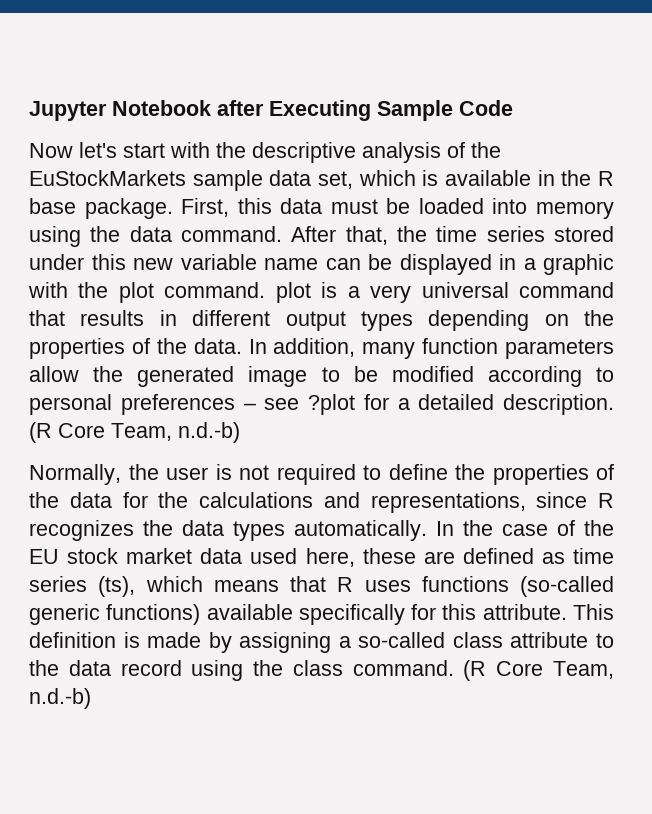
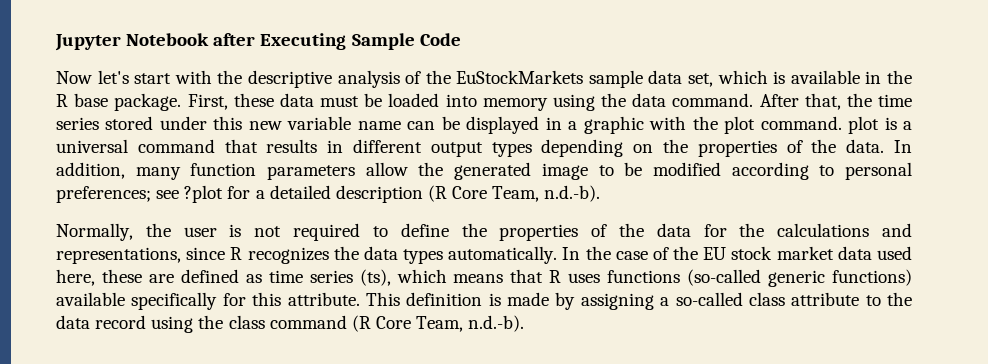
- First, this data must be loaded into memory using the data command.
+ First, these data must be loaded into memory using the data command.
- After that, the time series stored under this new variable name can be displayed in a graphic with the plot command. plot is a very universal command that results in different output types depending on the properties of the data.
+ After that, the time series stored under this new variable name can be displayed in a graphic with the plot command. plot is a universal command that results in different output types depending on the properties of the data.
- In addition, many function parameters allow the generated image to be modified according to personal preferences – see ?plot for a detailed description. (R Core Team, n.d.-b)
+ In addition, many function parameters allow the generated image to be modified according to personal preferences; see ?plot for a detailed description (R Core Team, n.d.-b).
- This definition is made by assigning a so-called class attribute to the data record using the class command. (R Core Team, n.d.-b)
+ This definition is made by assigning a so-called class attribute to the data record using the class command (R Core Team, n.d.-b).

